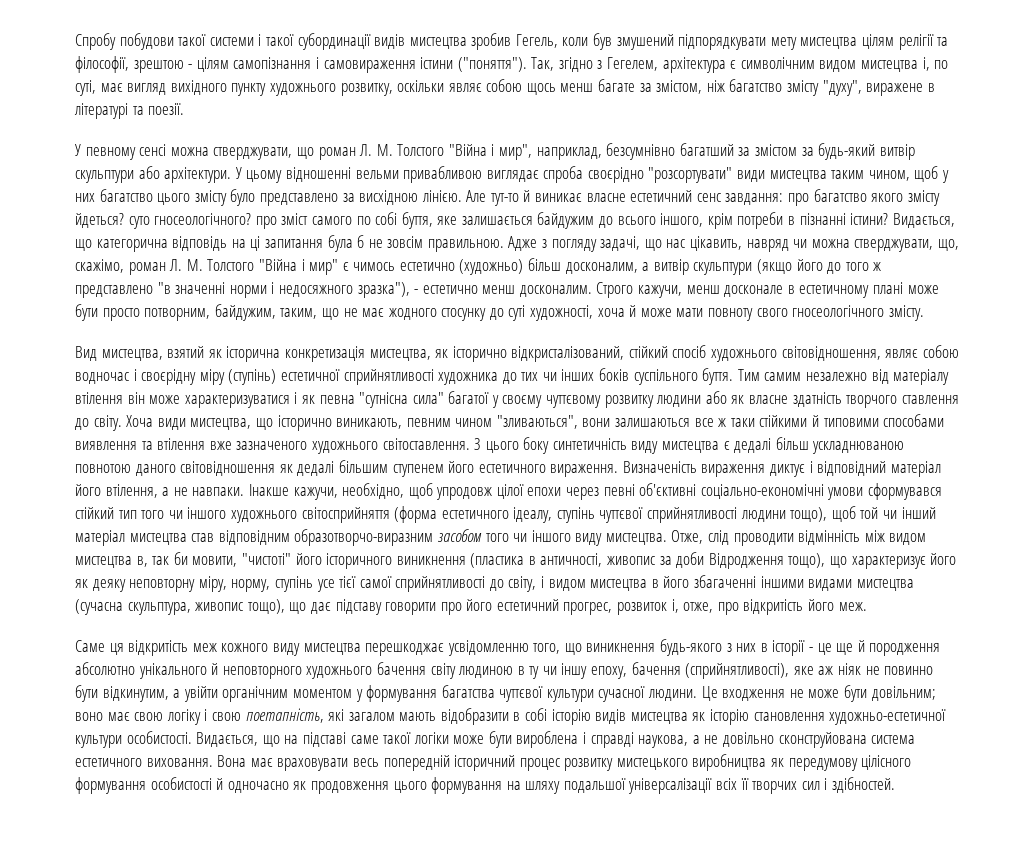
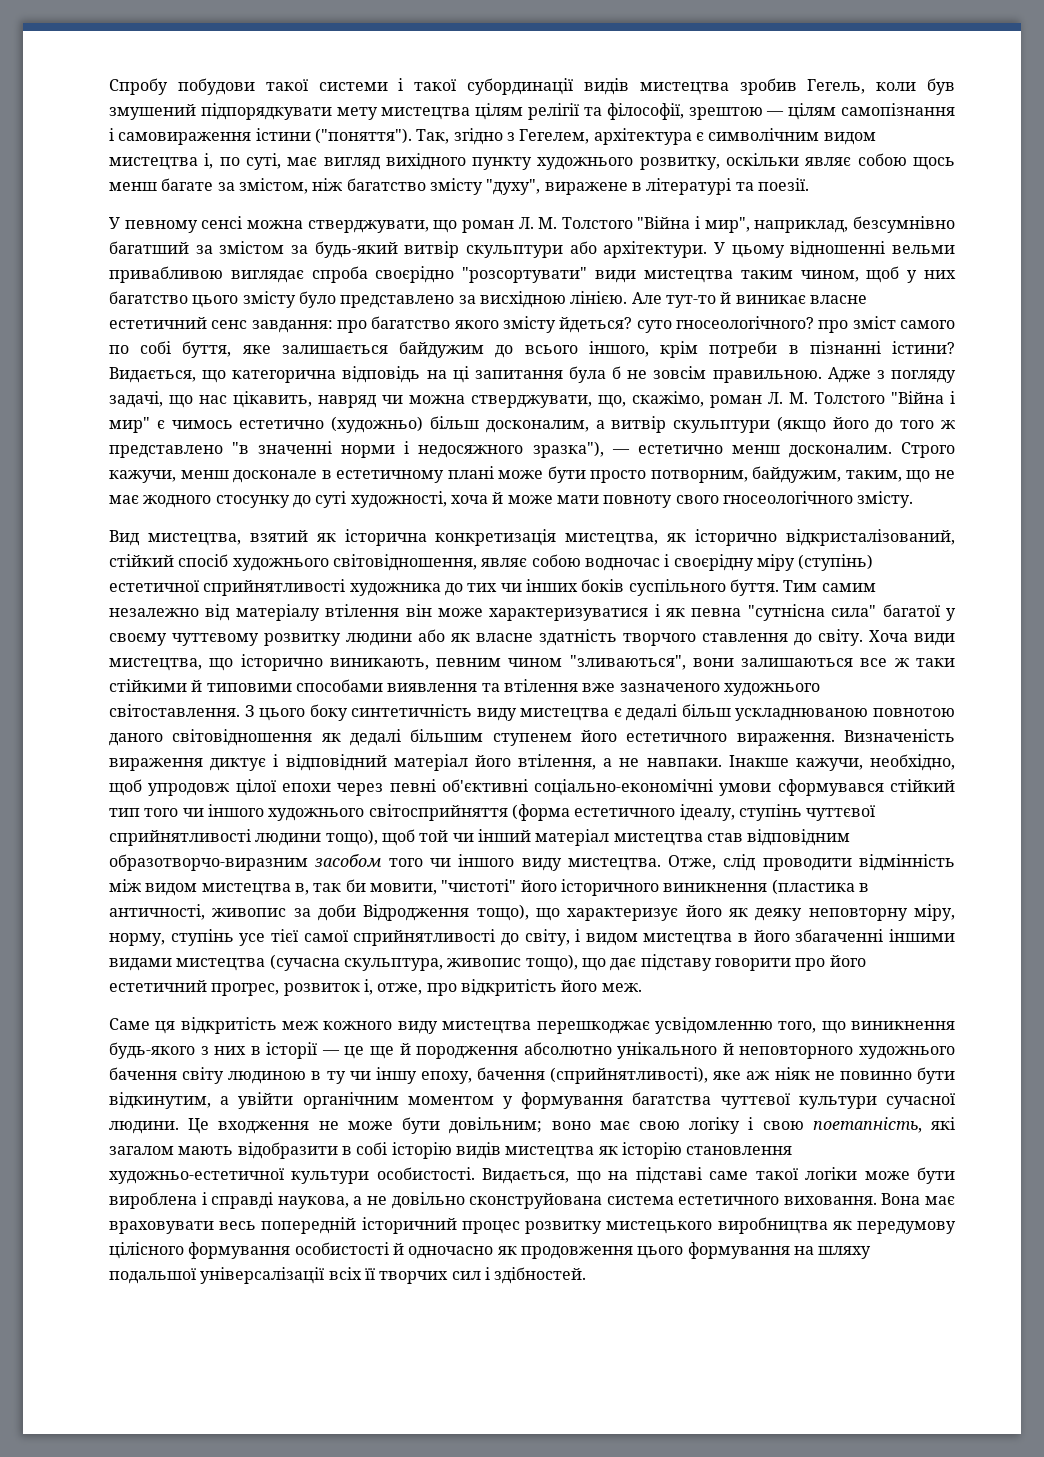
- Спробу побудови такої системи і такої субординації видів мистецтва зробив Гегель, коли був змушений підпорядкувати мету мистецтва цілям релігії та філософії, зрештою - цілям самопізнання і самовираження істини ("поняття").
+ Спробу побудови такої системи і такої субординації видів мистецтва зробив Гегель, коли був змушений підпорядкувати мету мистецтва цілям релігії та філософії, зрештою — цілям самопізнання і самовираження істини ("поняття").
- Адже з погляду задачі, що нас цікавить, навряд чи можна стверджувати, що, скажімо, роман Л. М. Толстого "Війна і мир" є чимось естетично (художньо) більш досконалим, а витвір скульптури (якщо його до того ж представлено "в значенні норми і недосяжного зразка"), - естетично менш досконалим.
+ Адже з погляду задачі, що нас цікавить, навряд чи можна стверджувати, що, скажімо, роман Л. М. Толстого "Війна і мир" є чимось естетично (художньо) більш досконалим, а витвір скульптури (якщо його до того ж представлено "в значенні норми і недосяжного зразка"), — естетично менш досконалим.
- Саме ця відкритість меж кожного виду мистецтва перешкоджає усвідомленню того, що виникнення будь-якого з них в історії - це ще й породження абсолютно унікального й неповторного художнього бачення світу людиною в ту чи іншу епоху, бачення (сприйнятливості), яке аж ніяк не повинно бути відкинутим, а увійти органічним моментом у формування багатства чуттєвої культури сучасної людини.
+ Саме ця відкритість меж кожного виду мистецтва перешкоджає усвідомленню того, що виникнення будь-якого з них в історії — це ще й породження абсолютно унікального й неповторного художнього бачення світу людиною в ту чи іншу епоху, бачення (сприйнятливості), яке аж ніяк не повинно бути відкинутим, а увійти органічним моментом у формування багатства чуттєвої культури сучасної людини.

